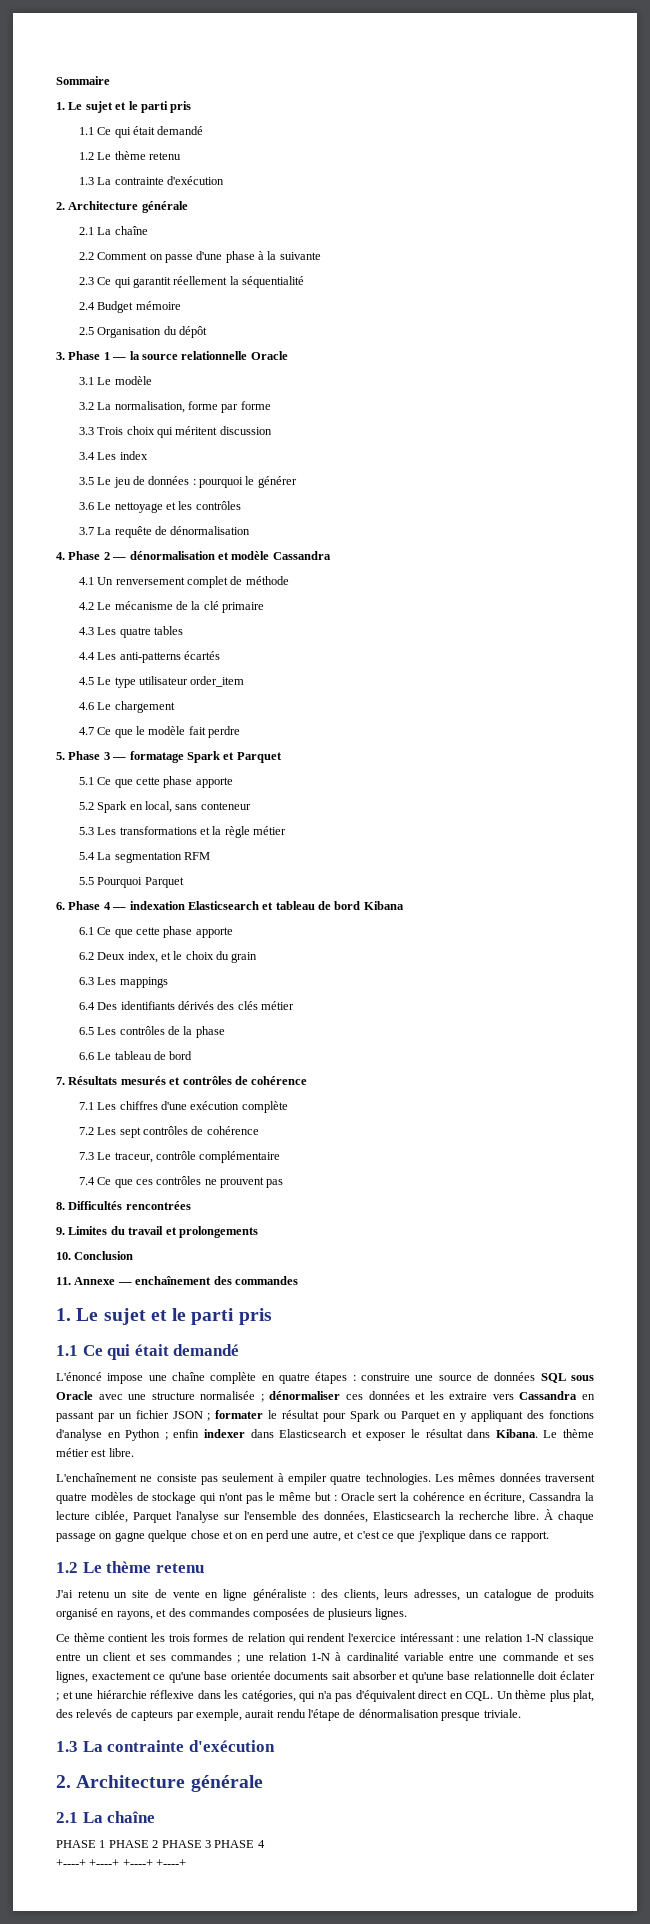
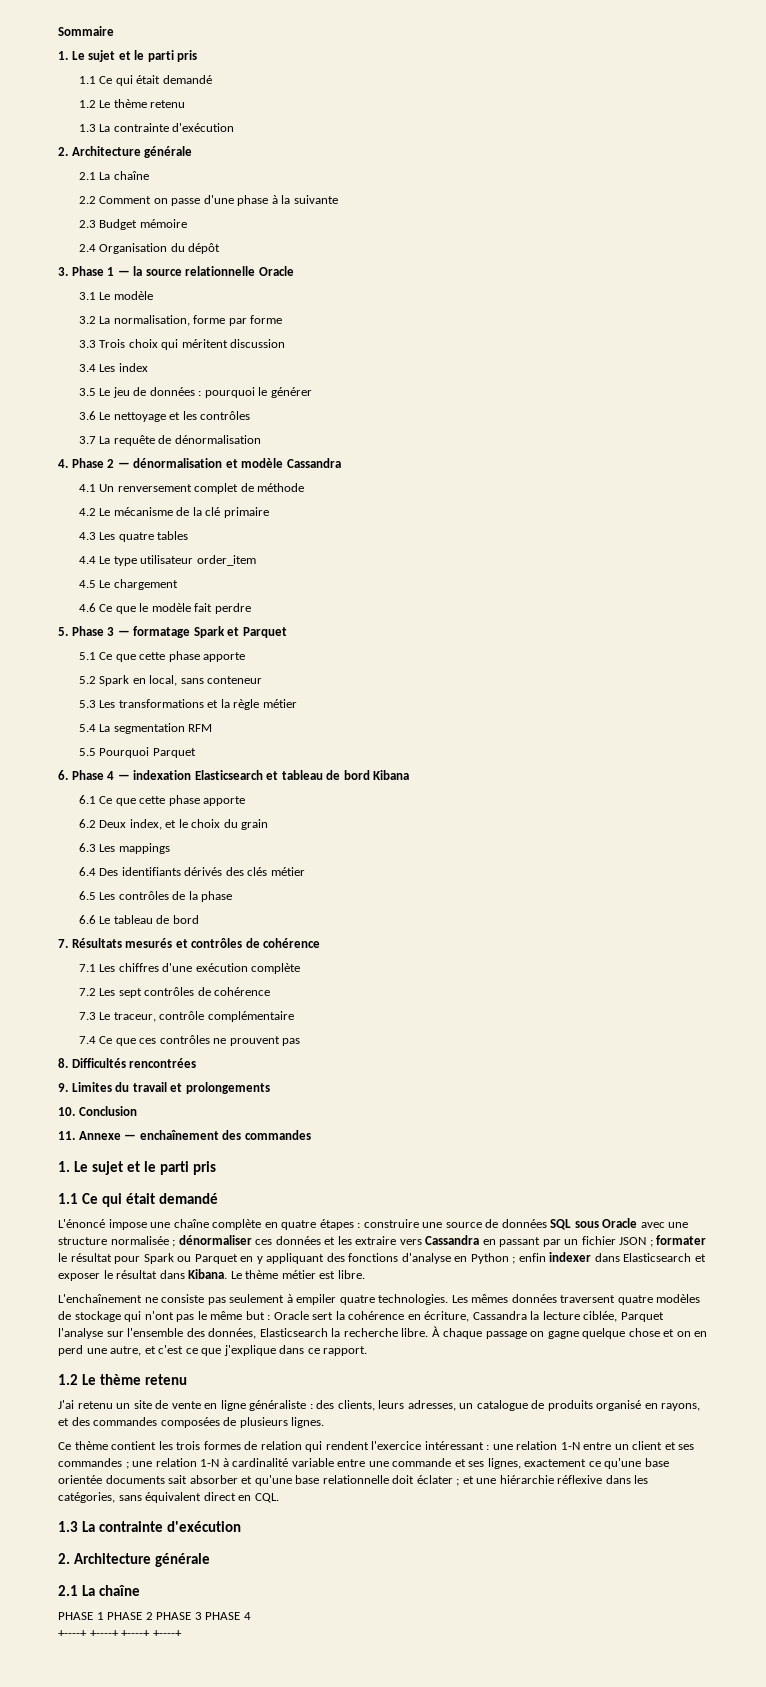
- 2.3 Ce qui garantit réellement la séquentialité
- 2.4 Budget mémoire
+ 2.3 Budget mémoire
- 2.5 Organisation du dépôt
+ 2.4 Organisation du dépôt
- 4.4 Les anti-patterns écartés
- 4.5 Le type utilisateur order_item
+ 4.4 Le type utilisateur order_item
- 4.6 Le chargement
+ 4.5 Le chargement
- 4.7 Ce que le modèle fait perdre
+ 4.6 Ce que le modèle fait perdre
- Ce thème contient les trois formes de relation qui rendent l'exercice intéressant : une relation 1-N classique entre un client et ses commandes ; une relation 1-N à cardinalité variable entre une commande et ses lignes, exactement ce qu'une base orientée documents sait absorber et qu'une base relationnelle doit éclater ; et une hiérarchie réflexive dans les catégories, qui n'a pas d'équivalent direct en CQL. Un thème plus plat, des relevés de capteurs par exemple, aurait rendu l'étape de dénormalisation presque triviale.
+ Ce thème contient les trois formes de relation qui rendent l'exercice intéressant : une relation 1-N entre un client et ses commandes ; une relation 1-N à cardinalité variable entre une commande et ses lignes, exactement ce qu'une base orientée documents sait absorber et qu'une base relationnelle doit éclater ; et une hiérarchie réflexive dans les catégories, sans équivalent direct en CQL.

